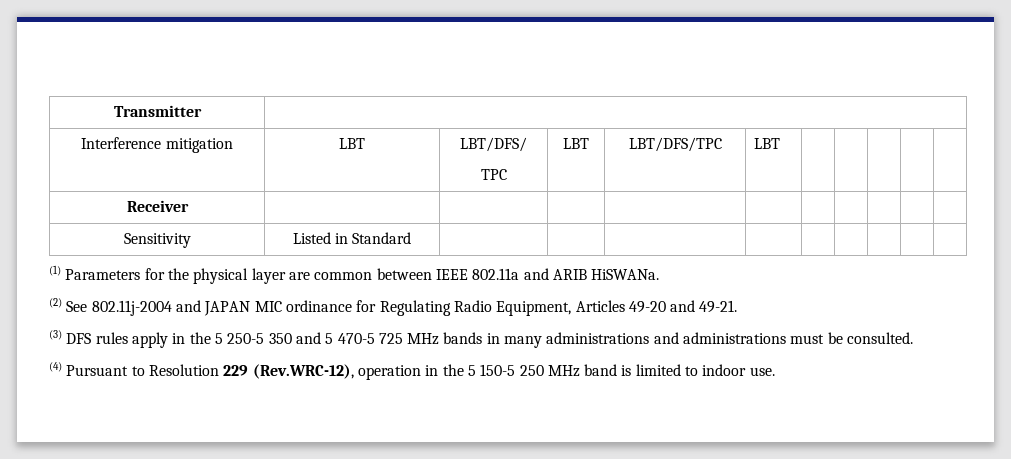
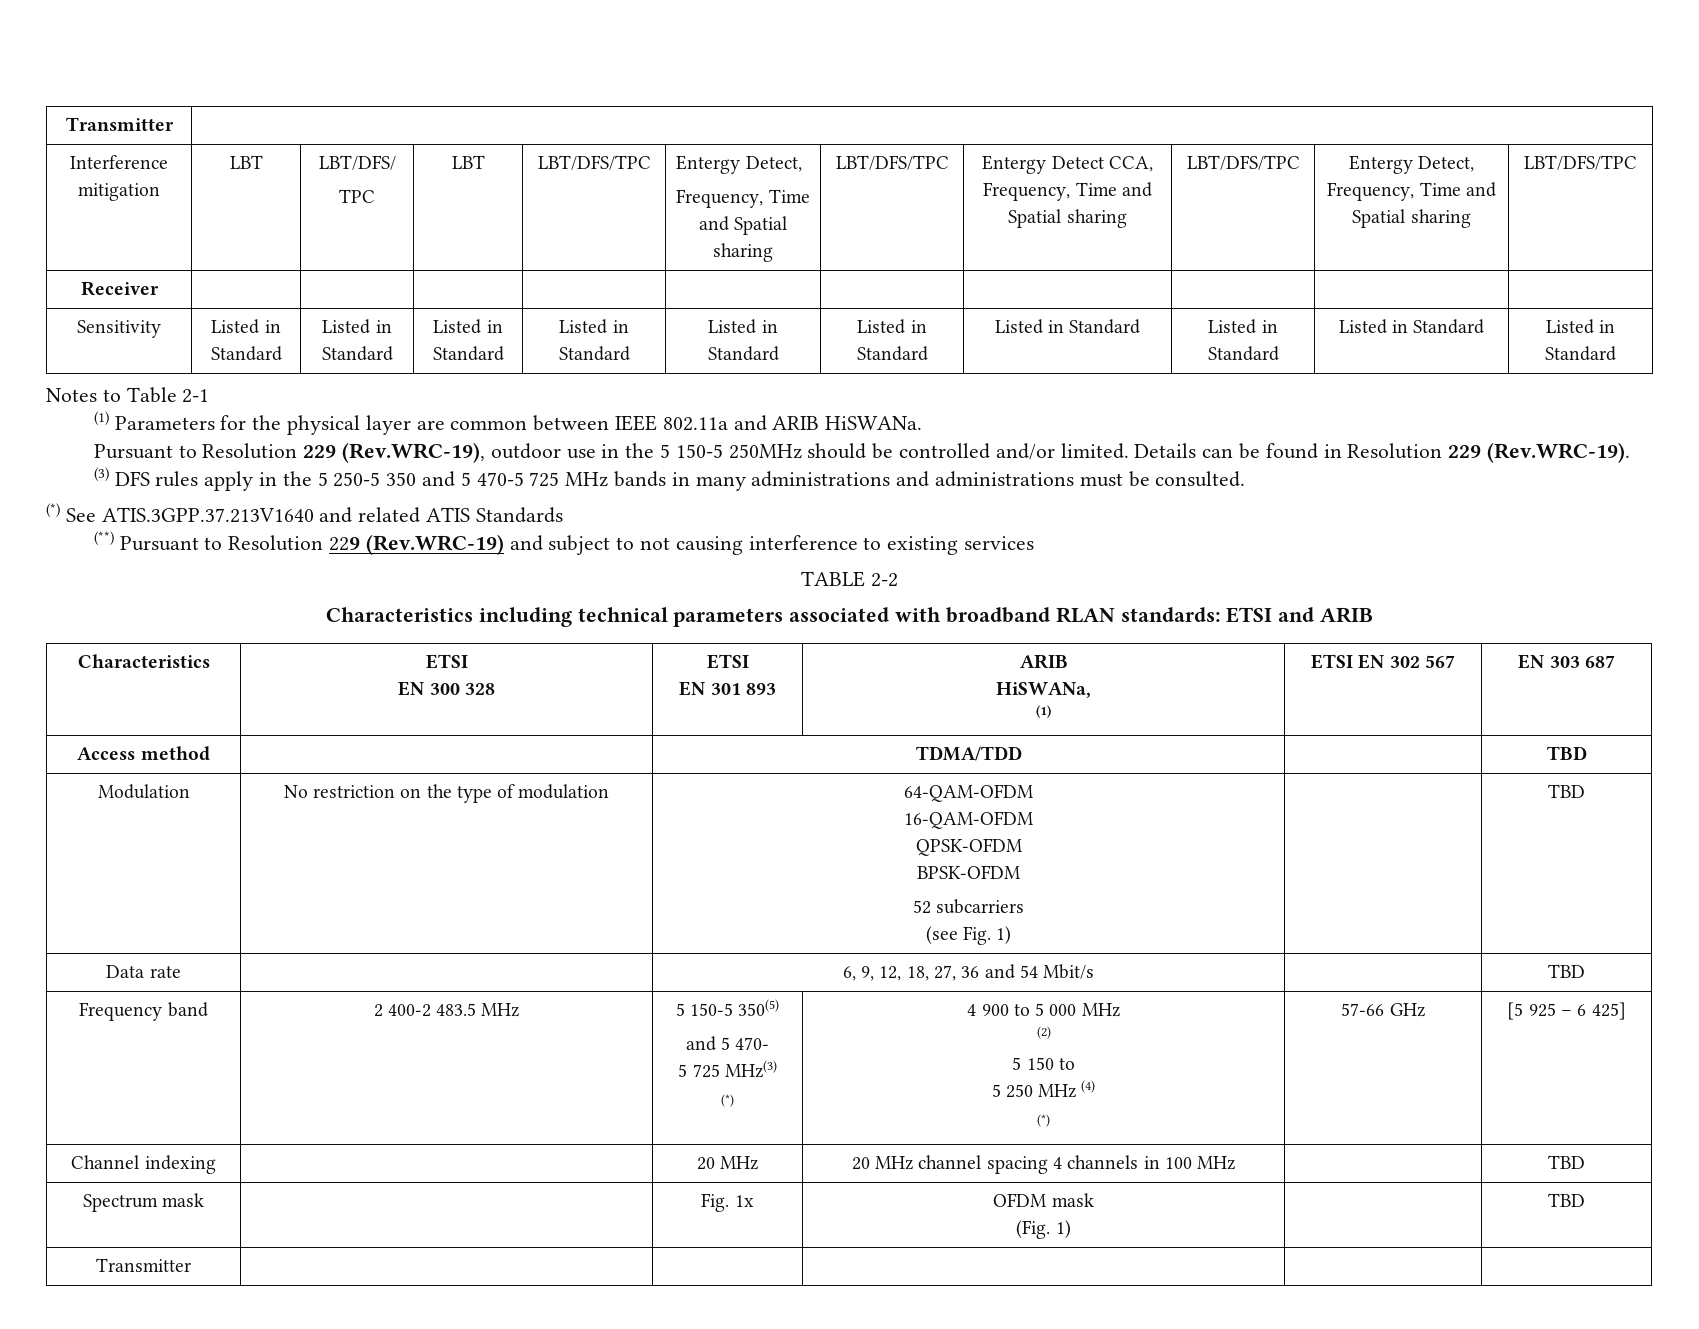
  Interference mitigation | LBT | LBT/DFS/
- TPC | LBT | LBT/DFS/TPC | LBT | | | | |
+ TPC | LBT | LBT/DFS/TPC | Entergy Detect,
+ Frequency, Time and Spatial sharing | LBT/DFS/TPC | Entergy Detect CCA, Frequency, Time and Spatial sharing | LBT/DFS/TPC | Entergy Detect, Frequency, Time and Spatial sharing | LBT/DFS/TPC
- Sensitivity | Listed in Standard | | | | | | | | |
+ Sensitivity | Listed in Standard | Listed in Standard | Listed in Standard | Listed in Standard | Listed in Standard | Listed in Standard | Listed in Standard | Listed in Standard | Listed in Standard | Listed in Standard
+ Notes to Table 2-1
- (2) See 802.11j-2004 and JAPAN MIC ordinance for Regulating Radio Equipment, Articles 49-20 and 49-21.
+ Pursuant to Resolution 229 (Rev.WRC-19), outdoor use in the 5 150-5 250MHz should be controlled and/or limited. Details can be found in Resolution 229 (Rev.WRC-19).
- (4) Pursuant to Resolution 229 (Rev.WRC-12), operation in the 5 150-5 250 MHz band is limited to indoor use.
+ (*) See ATIS.3GPP.37.213V1640 and related ATIS Standards
+ (**) Pursuant to Resolution 229 (Rev.WRC-19) and subject to not causing interference to existing services
+ TABLE 2-2
+ Characteristics including technical parameters associated with broadband RLAN standards: ETSI and ARIB
+ Characteristics | ETSI
+ EN 300 328 | ETSI
+ EN 301 893 | ARIB
+ HiSWANa,
+ (1) | ETSI EN 302 567 | EN 303 687
+ Access method | | TDMA/TDD | | TBD
+ Modulation | No restriction on the type of modulation | 64-QAM-OFDM
+ 16-QAM-OFDM
+ QPSK-OFDM
+ BPSK-OFDM
+ 52 subcarriers
+ (see Fig. 1) | | TBD
+ Data rate | | 6, 9, 12, 18, 27, 36 and 54 Mbit/s | | TBD
+ Frequency band | 2 400-2 483.5 MHz | 5 150-5 350(5)
+ and 5 470-
+ 5 725 MHz(3)
+ (*) | 4 900 to 5 000 MHz
+ (2)
+ 5 150 to
+ 5 250 MHz (4)
+ (*) | 57-66 GHz | [5 925 – 6 425]
+ Channel indexing | | 20 MHz | 20 MHz channel spacing 4 channels in 100 MHz | | TBD
+ Spectrum mask | | Fig. 1x | OFDM mask
+ (Fig. 1) | | TBD
+ Transmitter | | | | |

